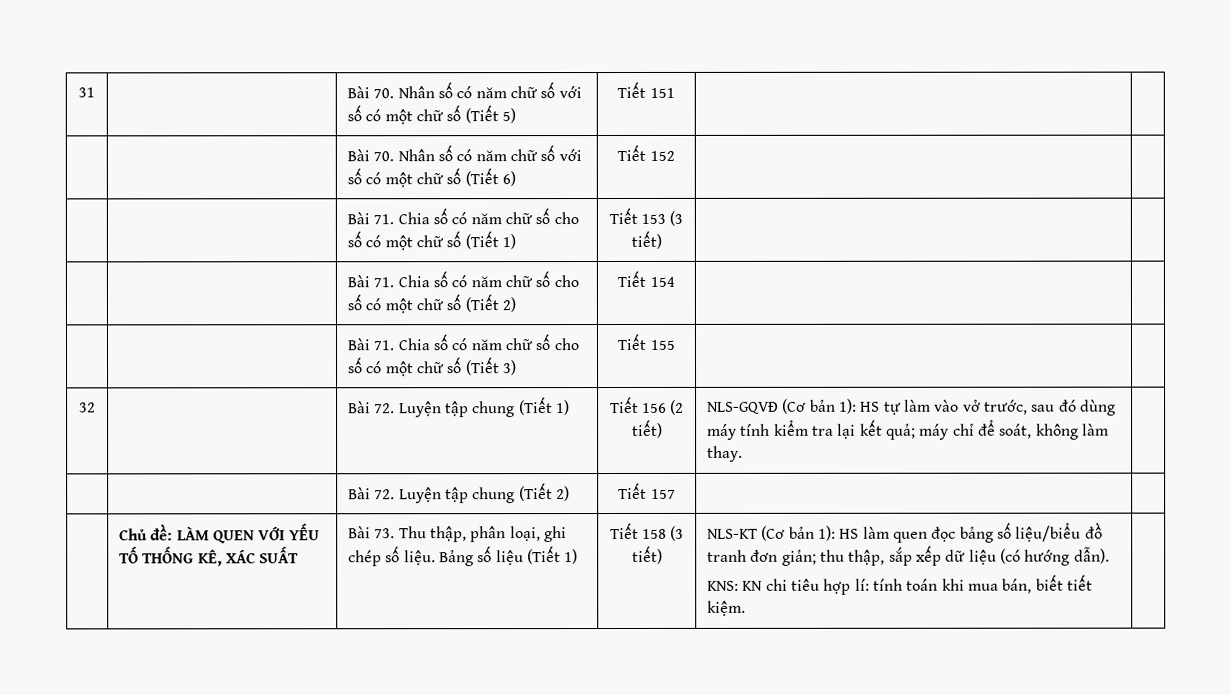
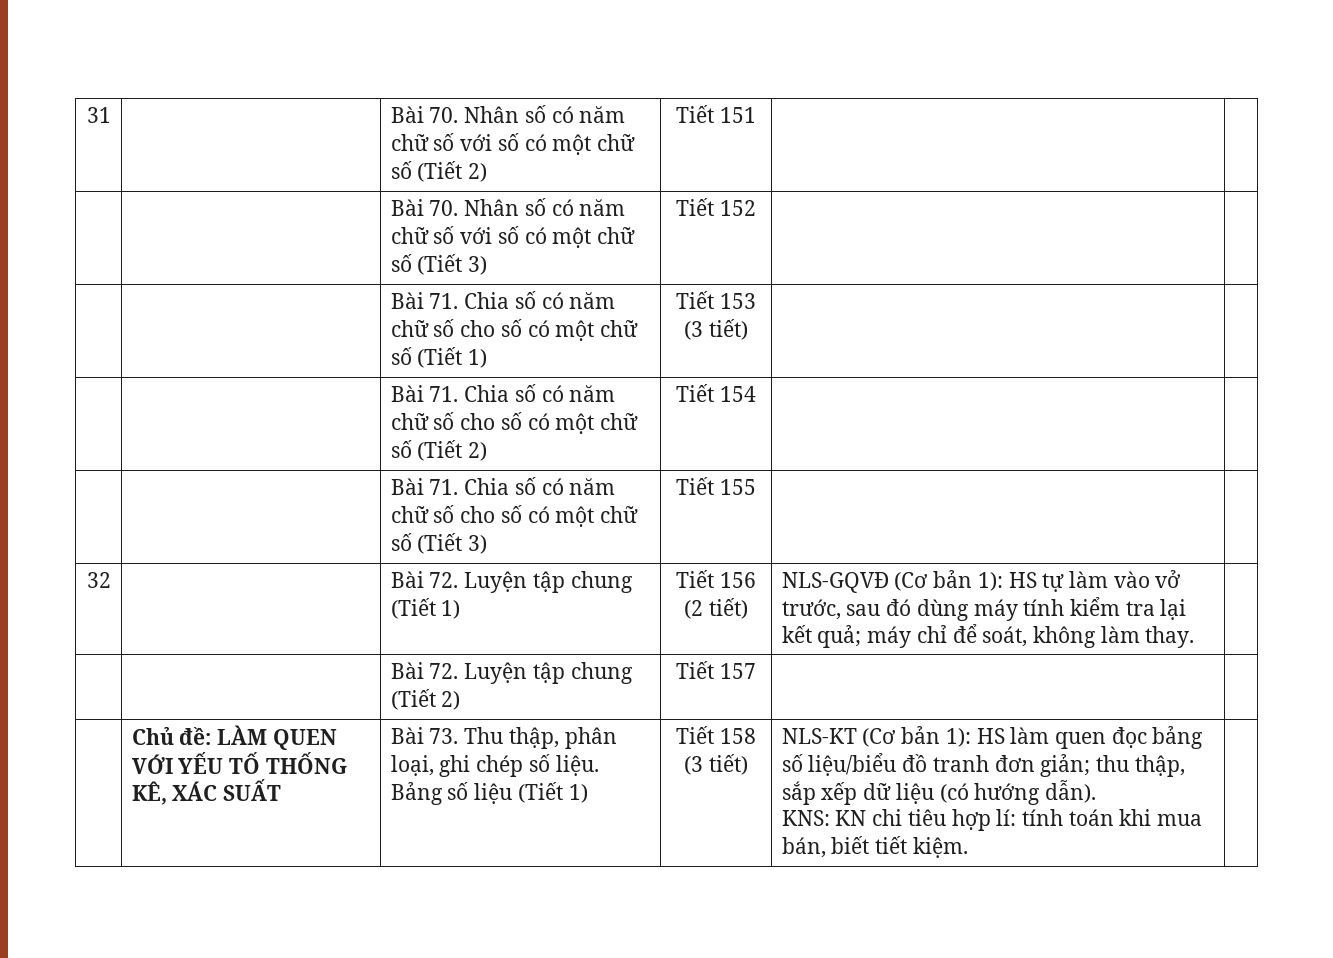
- 31 | | Bài 70. Nhân số có năm chữ số với số có một chữ số (Tiết 5) | Tiết 151 | |
+ 31 | | Bài 70. Nhân số có năm chữ số với số có một chữ số (Tiết 2) | Tiết 151 | |
- | | Bài 70. Nhân số có năm chữ số với số có một chữ số (Tiết 6) | Tiết 152 | |
+ | | Bài 70. Nhân số có năm chữ số với số có một chữ số (Tiết 3) | Tiết 152 | |

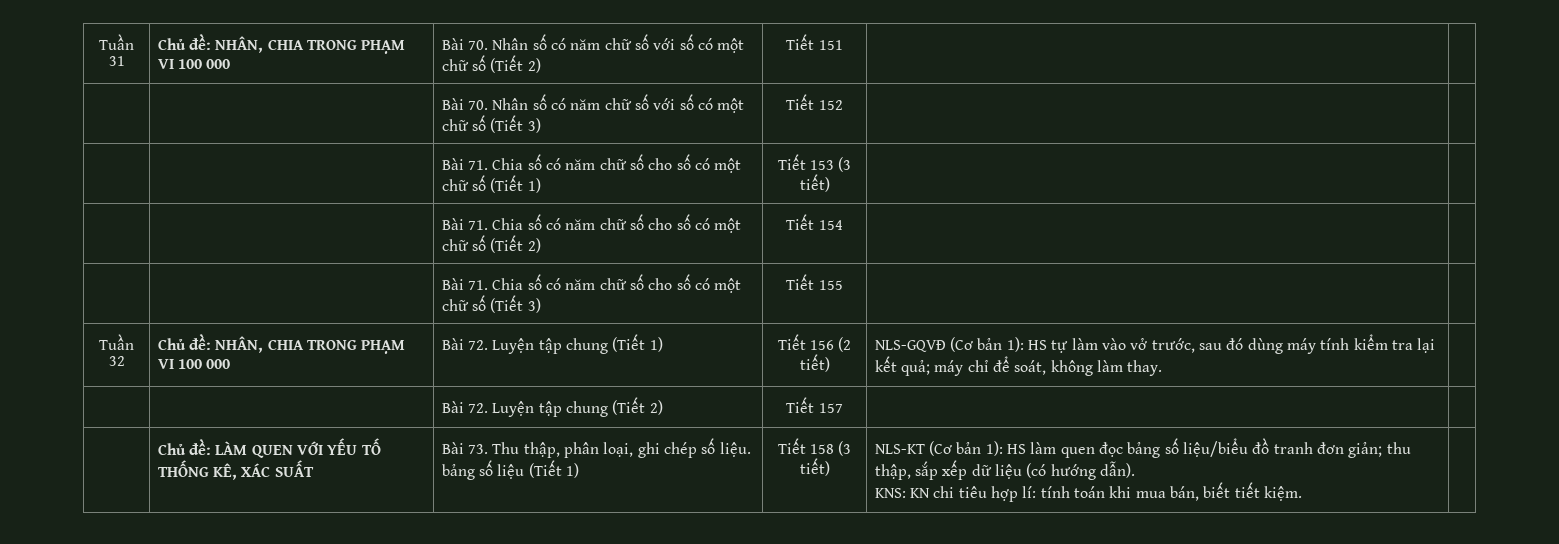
- 31 | | Bài 70. Nhân số có năm chữ số với số có một chữ số (Tiết 2) | Tiết 151 | |
+ Tuần 31 | Chủ đề: NHÂN, CHIA TRONG PHẠM VI 100 000 | Bài 70. Nhân số có năm chữ số với số có một chữ số (Tiết 2) | Tiết 151 | |
- 32
+ Tuần 32 | Chủ đề: NHÂN, CHIA TRONG PHẠM VI 100 000
- Bài 73. Thu thập, phân loại, ghi chép số liệu. Bảng số liệu (Tiết 1)
+ Bài 73. Thu thập, phân loại, ghi chép số liệu. bảng số liệu (Tiết 1)

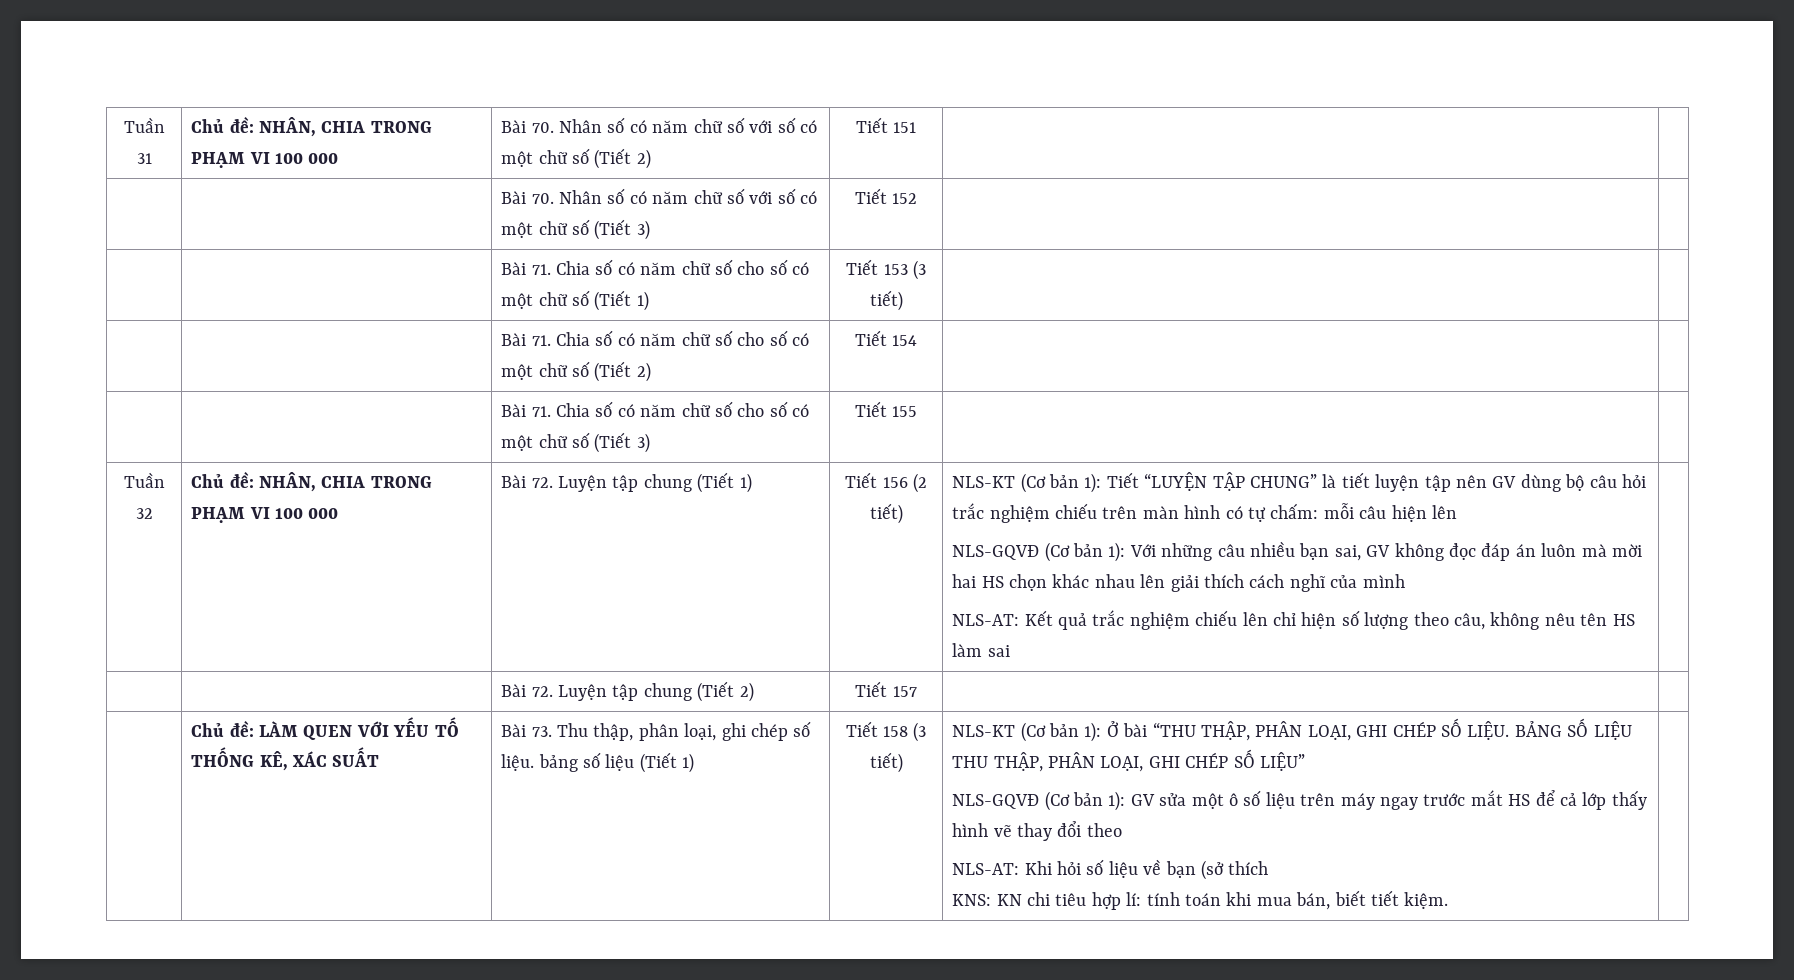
- NLS-GQVĐ (Cơ bản 1): HS tự làm vào vở trước, sau đó dùng máy tính kiểm tra lại kết quả; máy chỉ để soát, không làm thay.
+ NLS-KT (Cơ bản 1): Tiết “LUYỆN TẬP CHUNG” là tiết luyện tập nên GV dùng bộ câu hỏi trắc nghiệm chiếu trên màn hình có tự chấm: mỗi câu hiện lên
+ NLS-GQVĐ (Cơ bản 1): Với những câu nhiều bạn sai, GV không đọc đáp án luôn mà mời hai HS chọn khác nhau lên giải thích cách nghĩ của mình
+ NLS-AT: Kết quả trắc nghiệm chiếu lên chỉ hiện số lượng theo câu, không nêu tên HS làm sai
- NLS-KT (Cơ bản 1): HS làm quen đọc bảng số liệu/biểu đồ tranh đơn giản; thu thập, sắp xếp dữ liệu (có hướng dẫn).
+ NLS-KT (Cơ bản 1): Ở bài “THU THẬP, PHÂN LOẠI, GHI CHÉP SỐ LIỆU. BẢNG SỐ LIỆU THU THẬP, PHÂN LOẠI, GHI CHÉP SỐ LIỆU”
+ NLS-GQVĐ (Cơ bản 1): GV sửa một ô số liệu trên máy ngay trước mắt HS để cả lớp thấy hình vẽ thay đổi theo
+ NLS-AT: Khi hỏi số liệu về bạn (sở thích

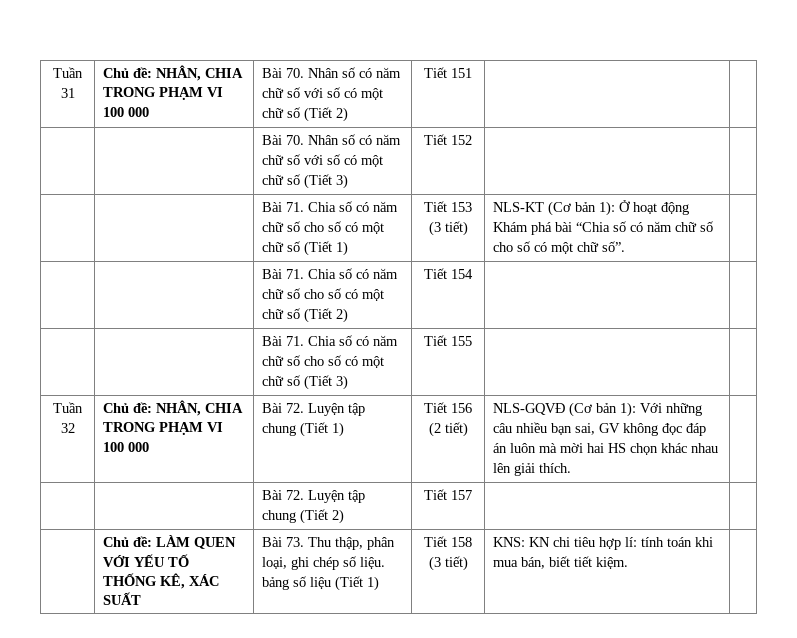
+ NLS-KT (Cơ bản 1): Ở hoạt động Khám phá bài “Chia số có năm chữ số cho số có một chữ số”.
- NLS-KT (Cơ bản 1): Tiết “LUYỆN TẬP CHUNG” là tiết luyện tập nên GV dùng bộ câu hỏi trắc nghiệm chiếu trên màn hình có tự chấm: mỗi câu hiện lên
- NLS-GQVĐ (Cơ bản 1): Với những câu nhiều bạn sai, GV không đọc đáp án luôn mà mời hai HS chọn khác nhau lên giải thích cách nghĩ của mình
- NLS-AT: Kết quả trắc nghiệm chiếu lên chỉ hiện số lượng theo câu, không nêu tên HS làm sai
+ NLS-GQVĐ (Cơ bản 1): Với những câu nhiều bạn sai, GV không đọc đáp án luôn mà mời hai HS chọn khác nhau lên giải thích.
- NLS-KT (Cơ bản 1): Ở bài “THU THẬP, PHÂN LOẠI, GHI CHÉP SỐ LIỆU. BẢNG SỐ LIỆU THU THẬP, PHÂN LOẠI, GHI CHÉP SỐ LIỆU”
- NLS-GQVĐ (Cơ bản 1): GV sửa một ô số liệu trên máy ngay trước mắt HS để cả lớp thấy hình vẽ thay đổi theo
- NLS-AT: Khi hỏi số liệu về bạn (sở thích

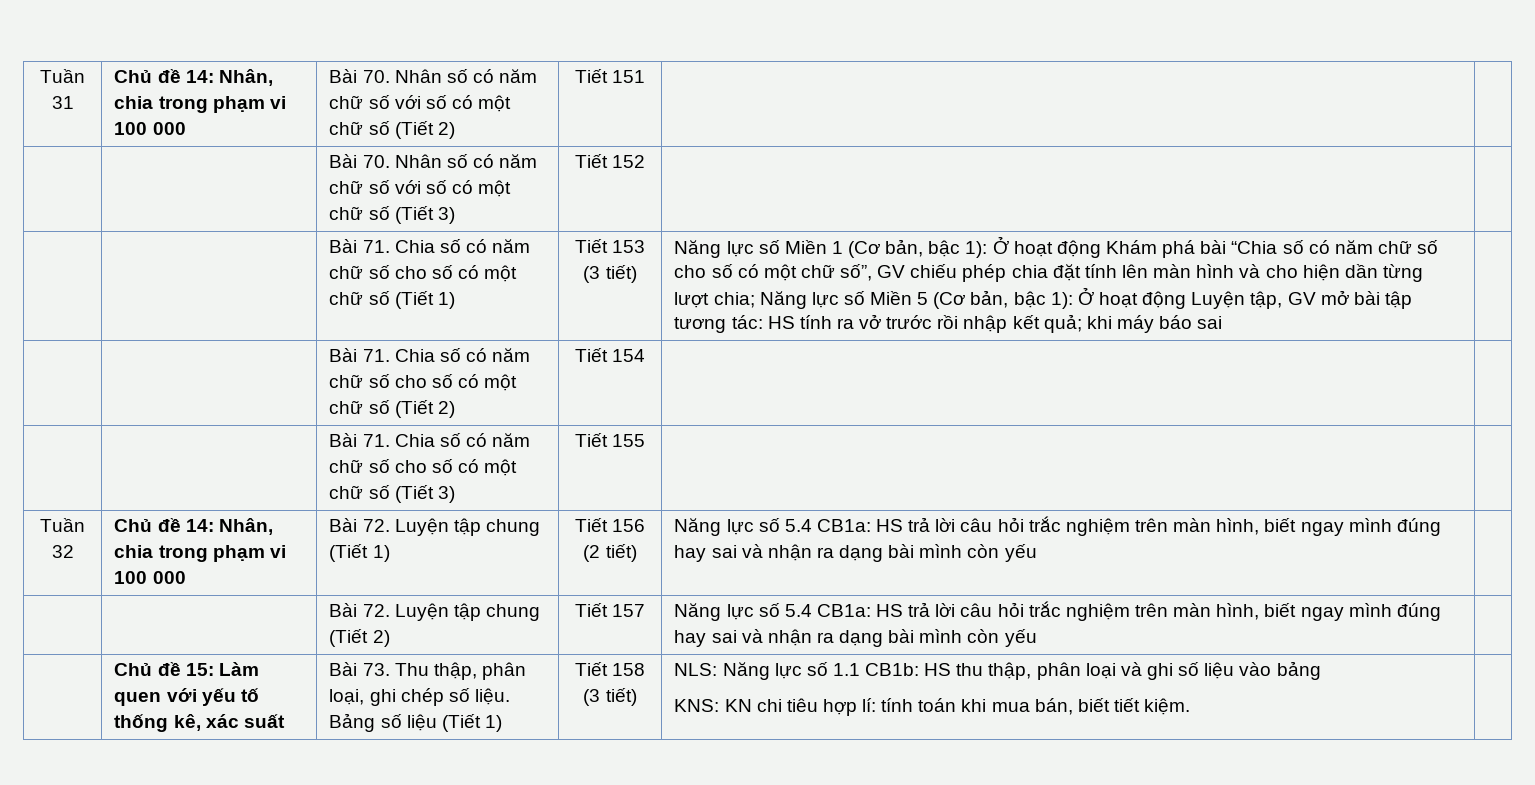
- Tuần 31 | Chủ đề: NHÂN, CHIA TRONG PHẠM VI 100 000 | Bài 70. Nhân số có năm chữ số với số có một chữ số (Tiết 2) | Tiết 151 | |
+ Tuần 31 | Chủ đề 14: Nhân, chia trong phạm vi 100 000 | Bài 70. Nhân số có năm chữ số với số có một chữ số (Tiết 2) | Tiết 151 | |
- NLS-KT (Cơ bản 1): Ở hoạt động Khám phá bài “Chia số có năm chữ số cho số có một chữ số”.
+ Năng lực số Miền 1 (Cơ bản, bậc 1): Ở hoạt động Khám phá bài “Chia số có năm chữ số cho số có một chữ số”, GV chiếu phép chia đặt tính lên màn hình và cho hiện dần từng lượt chia; Năng lực số Miền 5 (Cơ bản, bậc 1): Ở hoạt động Luyện tập, GV mở bài tập tương tác: HS tính ra vở trước rồi nhập kết quả; khi máy báo sai
- Tuần 32 | Chủ đề: NHÂN, CHIA TRONG PHẠM VI 100 000
+ Tuần 32 | Chủ đề 14: Nhân, chia trong phạm vi 100 000
- Tiết 156 (2 tiết) | NLS-GQVĐ (Cơ bản 1): Với những câu nhiều bạn sai, GV không đọc đáp án luôn mà mời hai HS chọn khác nhau lên giải thích.
+ Tiết 156 (2 tiết) | Năng lực số 5.4 CB1a: HS trả lời câu hỏi trắc nghiệm trên màn hình, biết ngay mình đúng hay sai và nhận ra dạng bài mình còn yếu
- | | Bài 72. Luyện tập chung (Tiết 2) | Tiết 157 | |
- | Chủ đề: LÀM QUEN VỚI YẾU TỐ THỐNG KÊ, XÁC SUẤT
+ | | Bài 72. Luyện tập chung (Tiết 2) | Tiết 157 | Năng lực số 5.4 CB1a: HS trả lời câu hỏi trắc nghiệm trên màn hình, biết ngay mình đúng hay sai và nhận ra dạng bài mình còn yếu |
+ | Chủ đề 15: Làm quen với yếu tố thống kê, xác suất
- Bài 73. Thu thập, phân loại, ghi chép số liệu. bảng số liệu (Tiết 1)
+ Bài 73. Thu thập, phân loại, ghi chép số liệu. Bảng số liệu (Tiết 1)
+ NLS: Năng lực số 1.1 CB1b: HS thu thập, phân loại và ghi số liệu vào bảng

